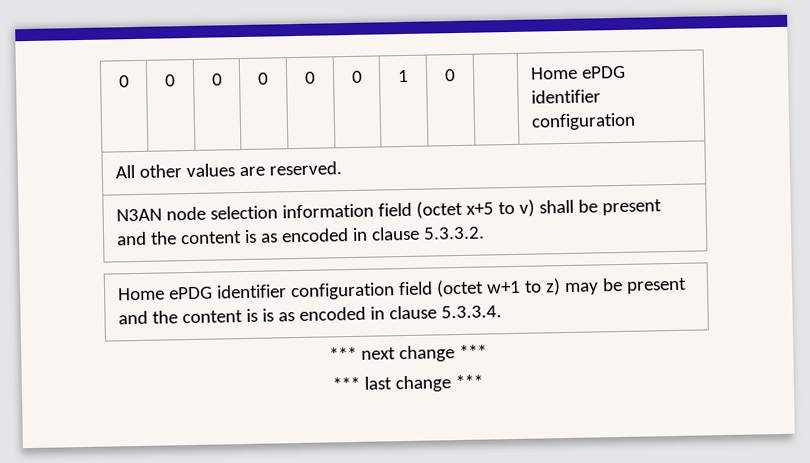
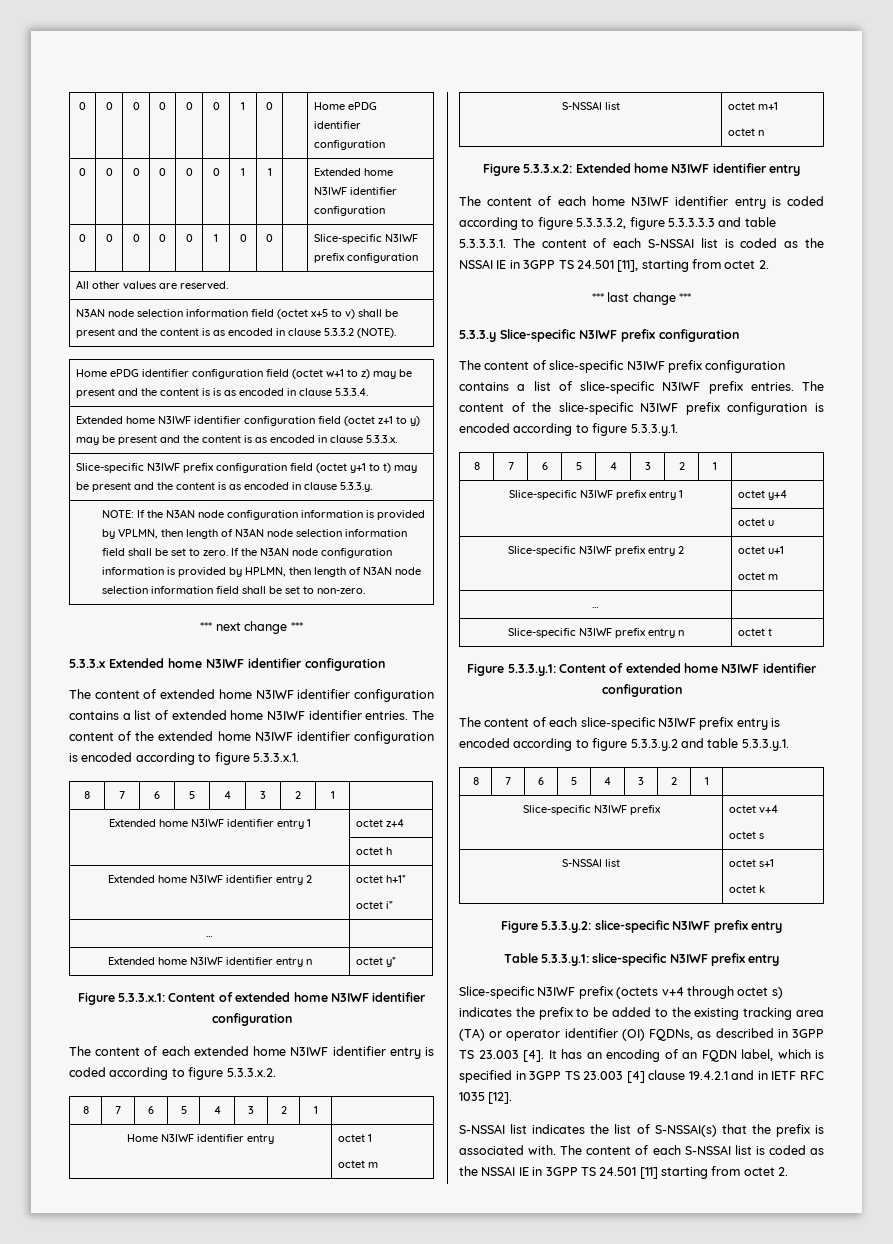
+ 0 | 0 | 0 | 0 | 0 | 0 | 1 | 1 | | Extended home N3IWF identifier configuration
+ 0 | 0 | 0 | 0 | 0 | 1 | 0 | 0 | | Slice-specific N3IWF prefix configuration
- N3AN node selection information field (octet x+5 to v) shall be present and the content is as encoded in clause 5.3.3.2.
+ N3AN node selection information field (octet x+5 to v) shall be present and the content is as encoded in clause 5.3.3.2 (NOTE).
+ Extended home N3IWF identifier configuration field (octet z+1 to y) may be present and the content is as encoded in clause 5.3.3.x.
+ Slice-specific N3IWF prefix configuration field (octet y+1 to t) may be present and the content is as encoded in clause 5.3.3.y.
+ NOTE: If the N3AN node configuration information is provided by VPLMN, then length of N3AN node selection information field shall be set to zero. If the N3AN node configuration information is provided by HPLMN, then length of N3AN node selection information field shall be set to non-zero.
  *** next change ***
+ 5.3.3.x Extended home N3IWF identifier configuration
+ The content of extended home N3IWF identifier configuration contains a list of extended home N3IWF identifier entries. The content of the extended home N3IWF identifier configuration is encoded according to figure 5.3.3.x.1.
+ 8 | 7 | 6 | 5 | 4 | 3 | 2 | 1 |
+ Extended home N3IWF identifier entry 1 | octet z+4
+ | octet h
+ Extended home N3IWF identifier entry 2 | octet h+1*
+ octet i*
+ … |
+ Extended home N3IWF identifier entry n | octet y*
+ Figure 5.3.3.x.1: Content of extended home N3IWF identifier configuration
+ The content of each extended home N3IWF identifier entry is coded according to figure 5.3.3.x.2.
+ 8 | 7 | 6 | 5 | 4 | 3 | 2 | 1 |
+ Home N3IWF identifier entry | octet 1
+ octet m
+ S-NSSAI list | octet m+1
+ octet n
+ Figure 5.3.3.x.2: Extended home N3IWF identifier entry
+ The content of each home N3IWF identifier entry is coded according to figure 5.3.3.3.2, figure 5.3.3.3.3 and table 5.3.3.3.1. The content of each S-NSSAI list is coded as the NSSAI IE in 3GPP TS 24.501 [11], starting from octet 2.
  *** last change ***
+ 5.3.3.y Slice-specific N3IWF prefix configuration
+ The content of slice-specific N3IWF prefix configuration contains a list of slice-specific N3IWF prefix entries. The content of the slice-specific N3IWF prefix configuration is encoded according to figure 5.3.3.y.1.
+ 8 | 7 | 6 | 5 | 4 | 3 | 2 | 1 |
+ Slice-specific N3IWF prefix entry 1 | octet y+4
+ | octet u
+ Slice-specific N3IWF prefix entry 2 | octet u+1
+ octet m
+ … |
+ Slice-specific N3IWF prefix entry n | octet t
+ Figure 5.3.3.y.1: Content of extended home N3IWF identifier configuration
+ The content of each slice-specific N3IWF prefix entry is encoded according to figure 5.3.3.y.2 and table 5.3.3.y.1.
+ 8 | 7 | 6 | 5 | 4 | 3 | 2 | 1 |
+ Slice-specific N3IWF prefix | octet v+4
+ octet s
+ S-NSSAI list | octet s+1
+ octet k
+ Figure 5.3.3.y.2: slice-specific N3IWF prefix entry
+ Table 5.3.3.y.1: slice-specific N3IWF prefix entry
+ Slice-specific N3IWF prefix (octets v+4 through octet s) indicates the prefix to be added to the existing tracking area (TA) or operator identifier (OI) FQDNs, as described in 3GPP TS 23.003 [4]. It has an encoding of an FQDN label, which is specified in 3GPP TS 23.003 [4] clause 19.4.2.1 and in IETF RFC 1035 [12].
+ S-NSSAI list indicates the list of S-NSSAI(s) that the prefix is associated with. The content of each S-NSSAI list is coded as the NSSAI IE in 3GPP TS 24.501 [11] starting from octet 2.

